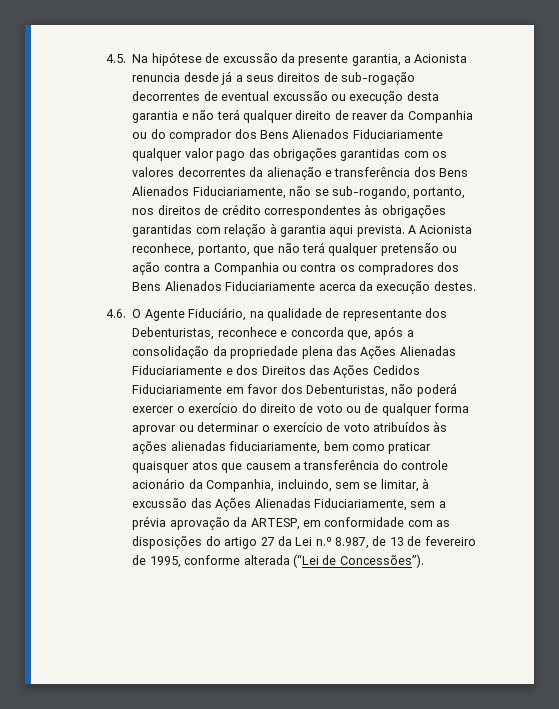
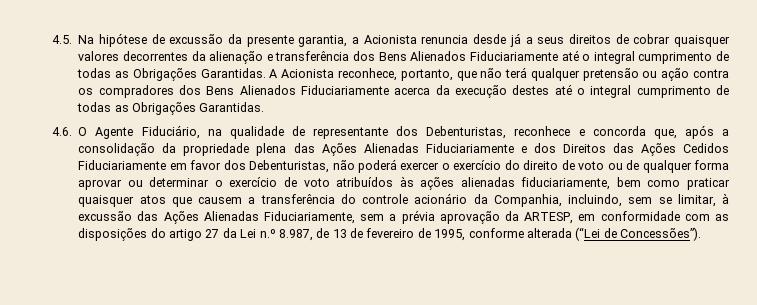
- 4.5. Na hipótese de excussão da presente garantia, a Acionista renuncia desde já a seus direitos de sub-rogação decorrentes de eventual excussão ou execução desta garantia e não terá qualquer direito de reaver da Companhia ou do comprador dos Bens Alienados Fiduciariamente qualquer valor pago das obrigações garantidas com os valores decorrentes da alienação e transferência dos Bens Alienados Fiduciariamente, não se sub-rogando, portanto, nos direitos de crédito correspondentes às obrigações garantidas com relação à garantia aqui prevista.
+ 4.5. Na hipótese de excussão da presente garantia, a Acionista renuncia desde já a seus direitos de cobrar quaisquer valores decorrentes da alienação e transferência dos Bens Alienados Fiduciariamente até o integral cumprimento de todas as Obrigações Garantidas.
- A Acionista reconhece, portanto, que não terá qualquer pretensão ou ação contra a Companhia ou contra os compradores dos Bens Alienados Fiduciariamente acerca da execução destes.
+ A Acionista reconhece, portanto, que não terá qualquer pretensão ou ação contra os compradores dos Bens Alienados Fiduciariamente acerca da execução destes até o integral cumprimento de todas as Obrigações Garantidas.

